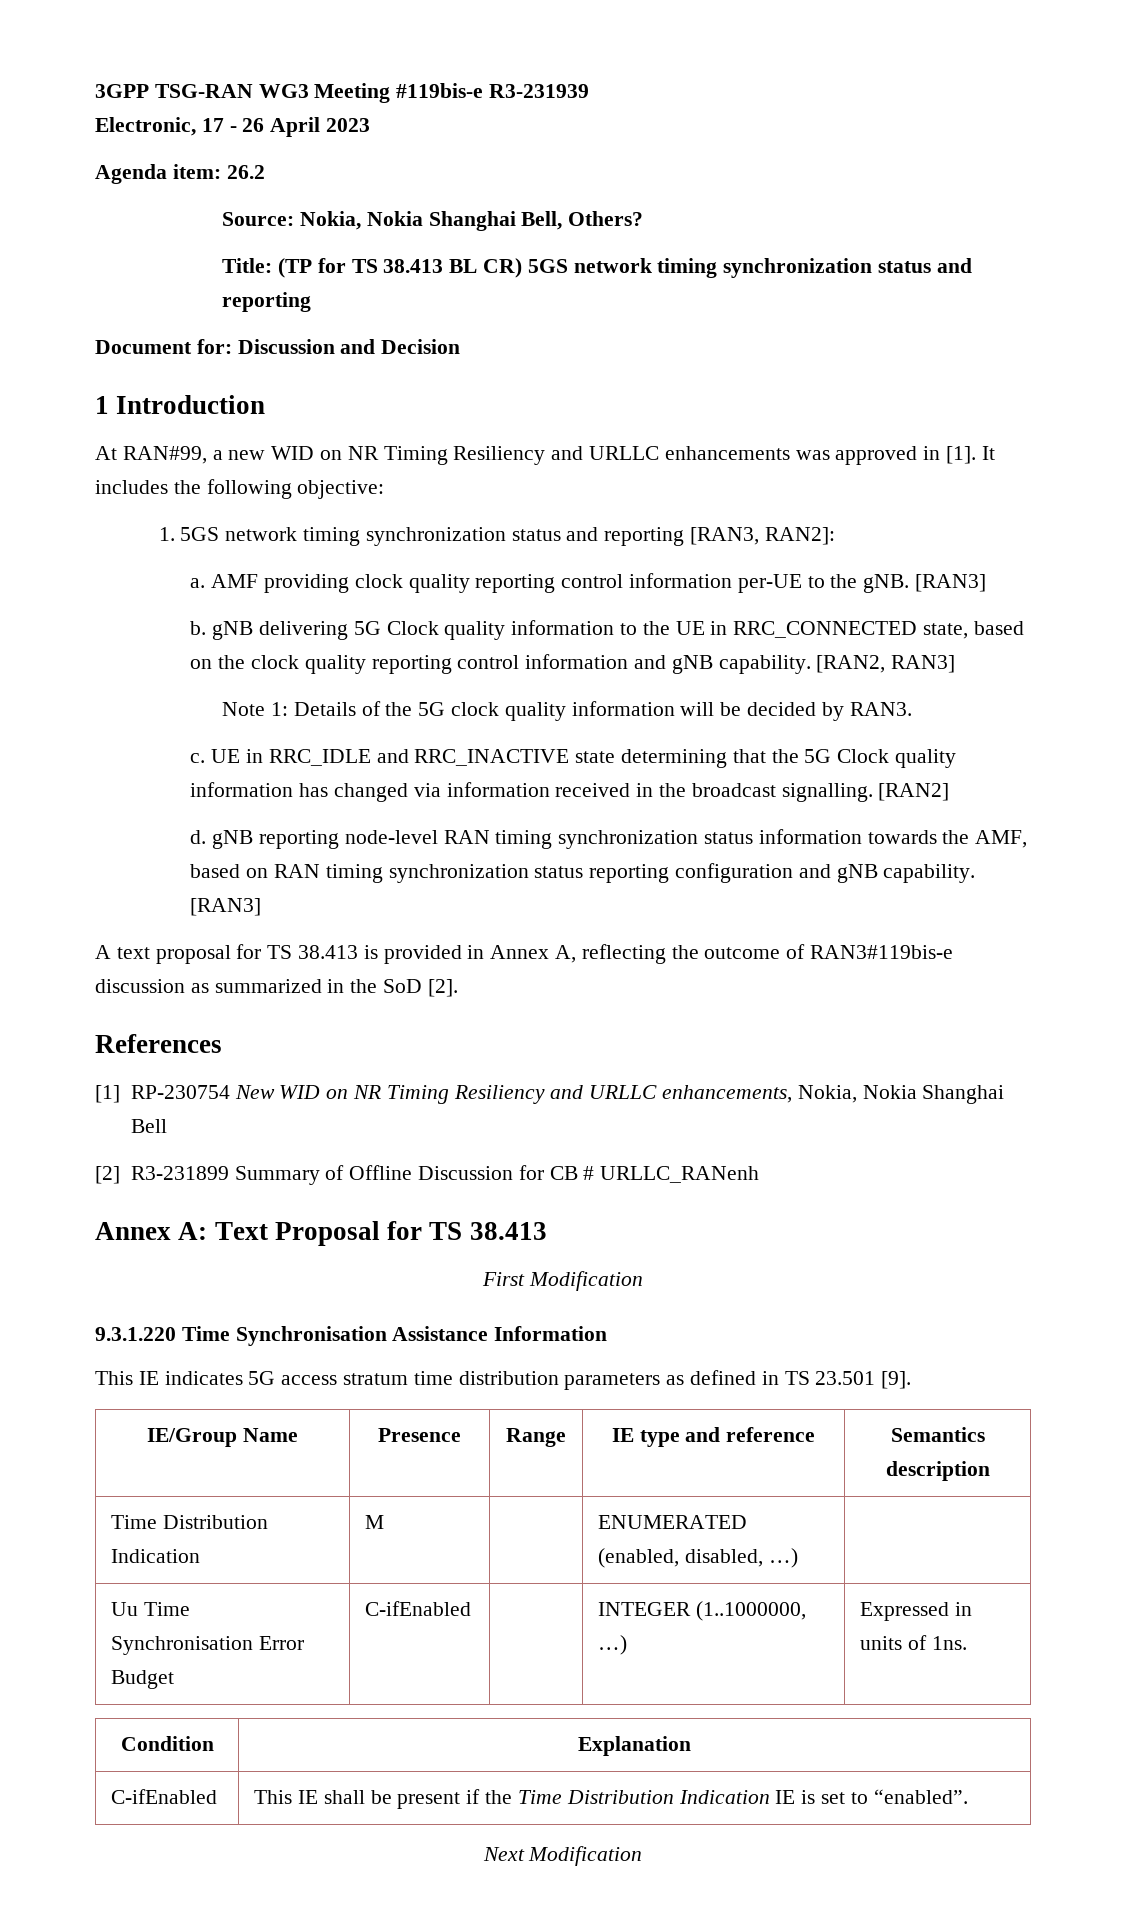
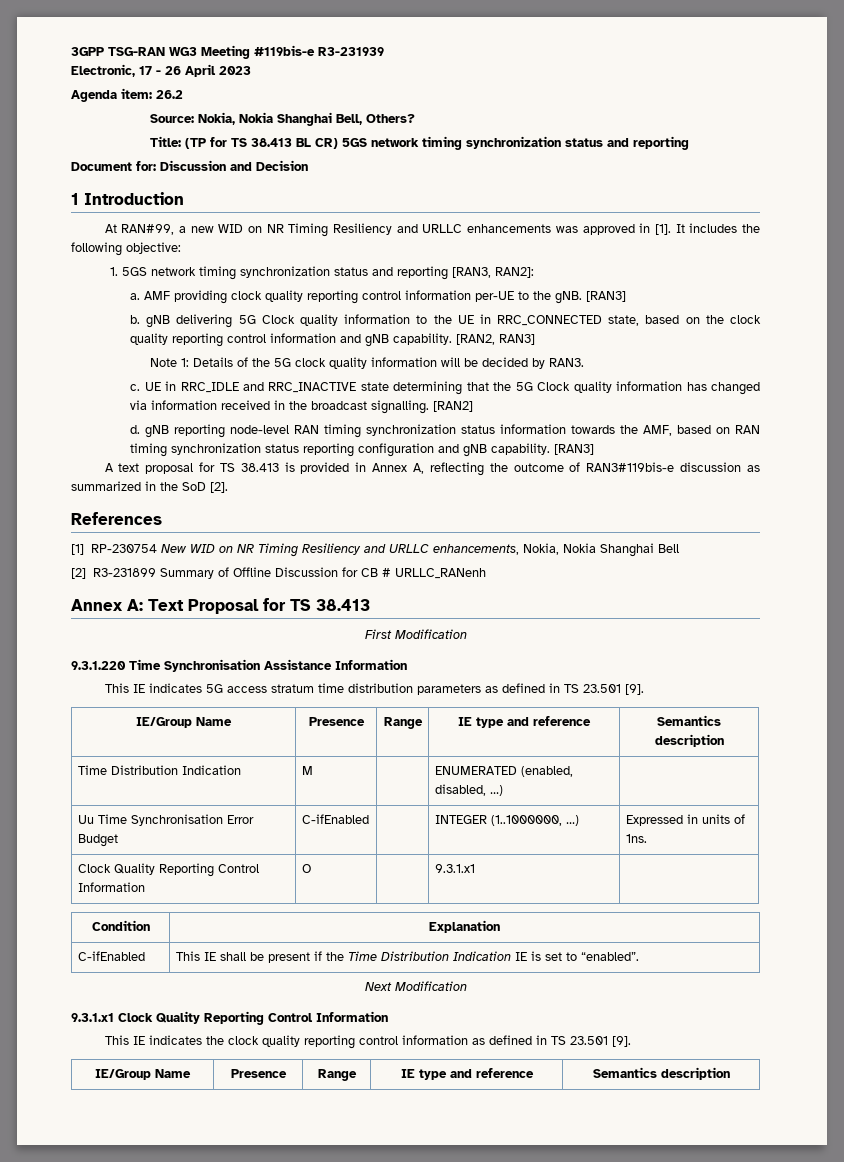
+ Clock Quality Reporting Control Information | O | | 9.3.1.x1 |
+ 9.3.1.x1 Clock Quality Reporting Control Information
+ This IE indicates the clock quality reporting control information as defined in TS 23.501 [9].
+ IE/Group Name | Presence | Range | IE type and reference | Semantics description

